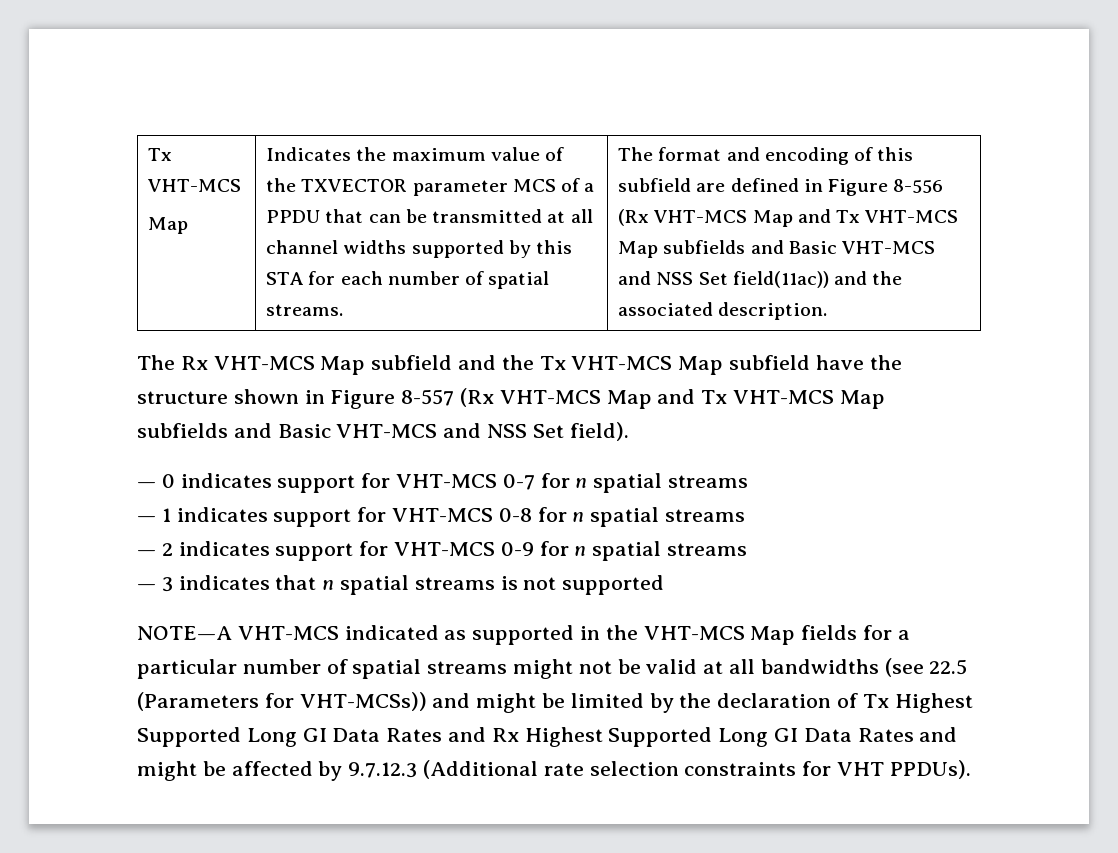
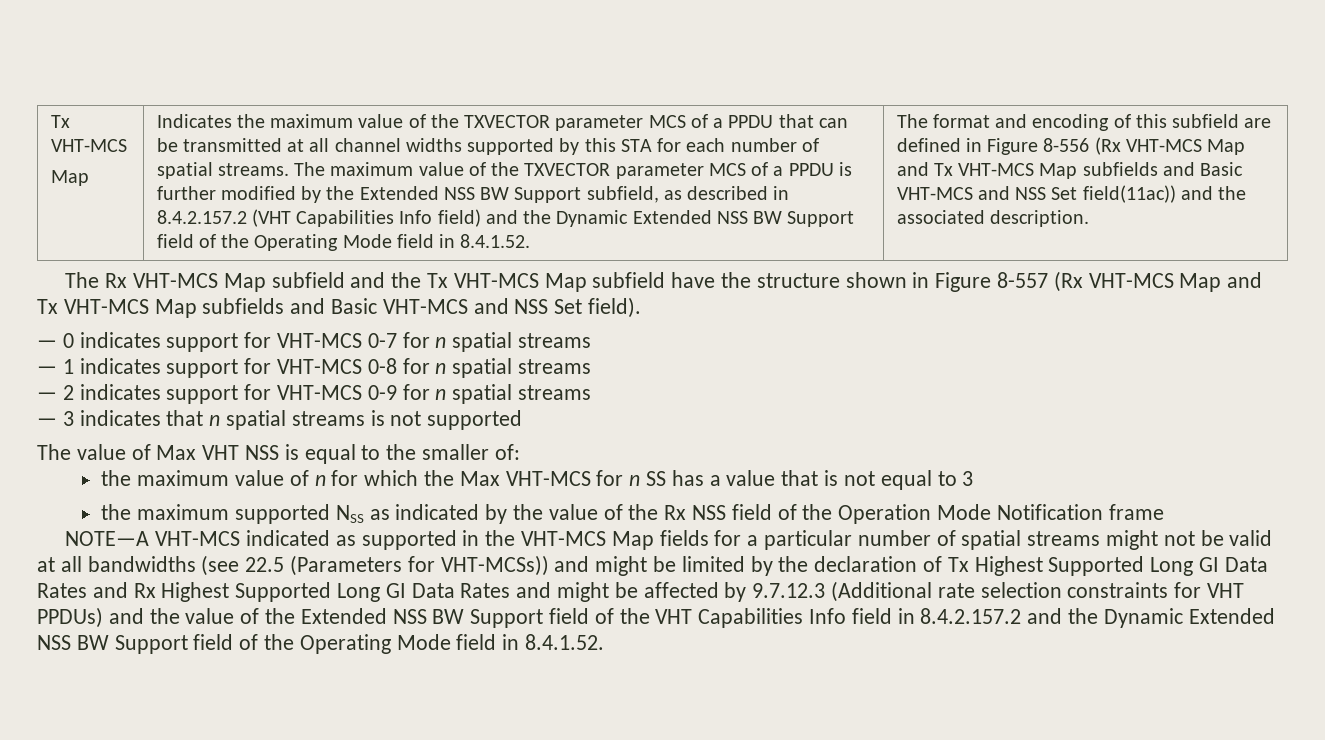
+ The maximum value of the TXVECTOR parameter MCS of a PPDU is further modified by the Extended NSS BW Support subfield, as described in 8.4.2.157.2 (VHT Capabilities Info field) and the Dynamic Extended NSS BW Support field of the Operating Mode field in 8.4.1.52.
+ The value of Max VHT NSS is equal to the smaller of:
+ the maximum value of n for which the Max VHT-MCS for n SS has a value that is not equal to 3
+ the maximum supported NSS as indicated by the value of the Rx NSS field of the Operation Mode Notification frame
- NOTE—A VHT-MCS indicated as supported in the VHT-MCS Map fields for a particular number of spatial streams might not be valid at all bandwidths (see 22.5 (Parameters for VHT-MCSs)) and might be limited by the declaration of Tx Highest Supported Long GI Data Rates and Rx Highest Supported Long GI Data Rates and might be affected by 9.7.12.3 (Additional rate selection constraints for VHT PPDUs).
+ NOTE—A VHT-MCS indicated as supported in the VHT-MCS Map fields for a particular number of spatial streams might not be valid at all bandwidths (see 22.5 (Parameters for VHT-MCSs)) and might be limited by the declaration of Tx Highest Supported Long GI Data Rates and Rx Highest Supported Long GI Data Rates and might be affected by 9.7.12.3 (Additional rate selection constraints for VHT PPDUs) and the value of the Extended NSS BW Support field of the VHT Capabilities Info field in 8.4.2.157.2 and the Dynamic Extended NSS BW Support field of the Operating Mode field in 8.4.1.52.

